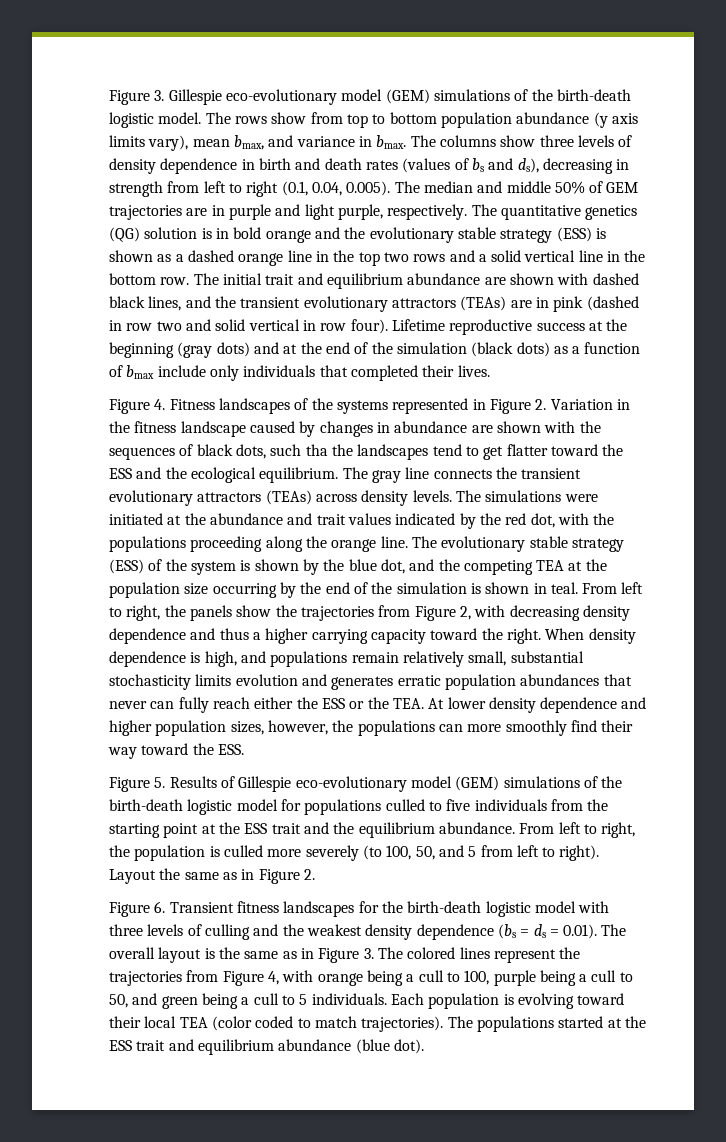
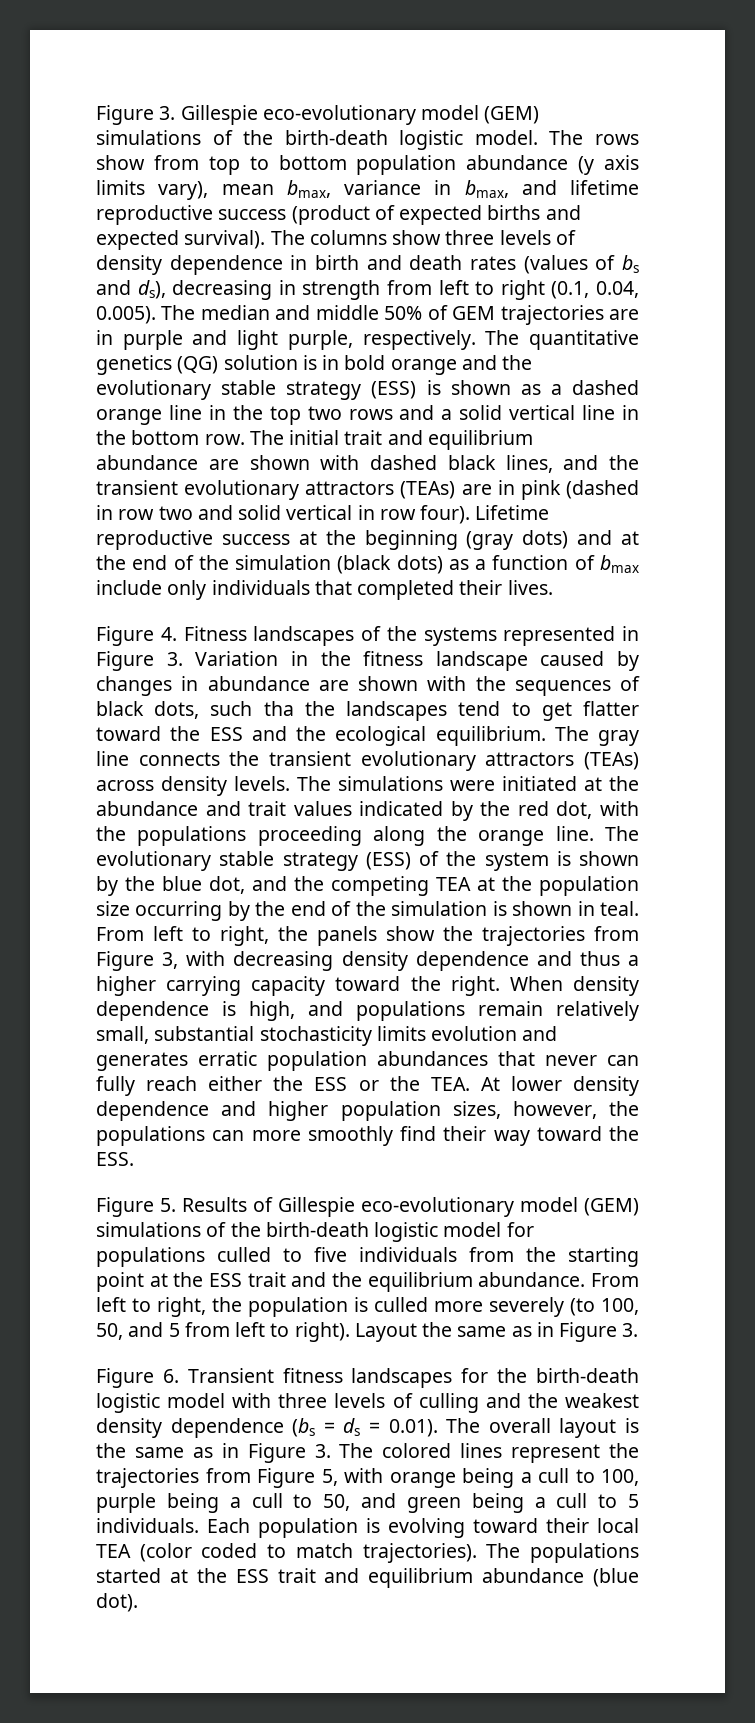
- The rows show from top to bottom population abundance (y axis limits vary), mean bmax, and variance in bmax.
+ The rows show from top to bottom population abundance (y axis limits vary), mean bmax, variance in bmax, and lifetime reproductive success (product of expected births and expected survival).
- Figure 4. Fitness landscapes of the systems represented in Figure 2. Variation in the fitness landscape caused by changes in abundance are shown with the sequences of black dots, such tha the landscapes tend to get flatter toward the ESS and the ecological equilibrium.
+ Figure 4. Fitness landscapes of the systems represented in Figure 3. Variation in the fitness landscape caused by changes in abundance are shown with the sequences of black dots, such tha the landscapes tend to get flatter toward the ESS and the ecological equilibrium.
- From left to right, the panels show the trajectories from Figure 2, with decreasing density dependence and thus a higher carrying capacity toward the right.
+ From left to right, the panels show the trajectories from Figure 3, with decreasing density dependence and thus a higher carrying capacity toward the right.
- Layout the same as in Figure 2.
+ Layout the same as in Figure 3.
- Figure 6. Transient fitness landscapes for the birth-death logistic model with three levels of culling and the weakest density dependence (bs = ds = 0.01). The overall layout is the same as in Figure 3. The colored lines represent the trajectories from Figure 4, with orange being a cull to 100, purple being a cull to 50, and green being a cull to 5 individuals.
+ Figure 6. Transient fitness landscapes for the birth-death logistic model with three levels of culling and the weakest density dependence (bs = ds = 0.01). The overall layout is the same as in Figure 3. The colored lines represent the trajectories from Figure 5, with orange being a cull to 100, purple being a cull to 50, and green being a cull to 5 individuals.

